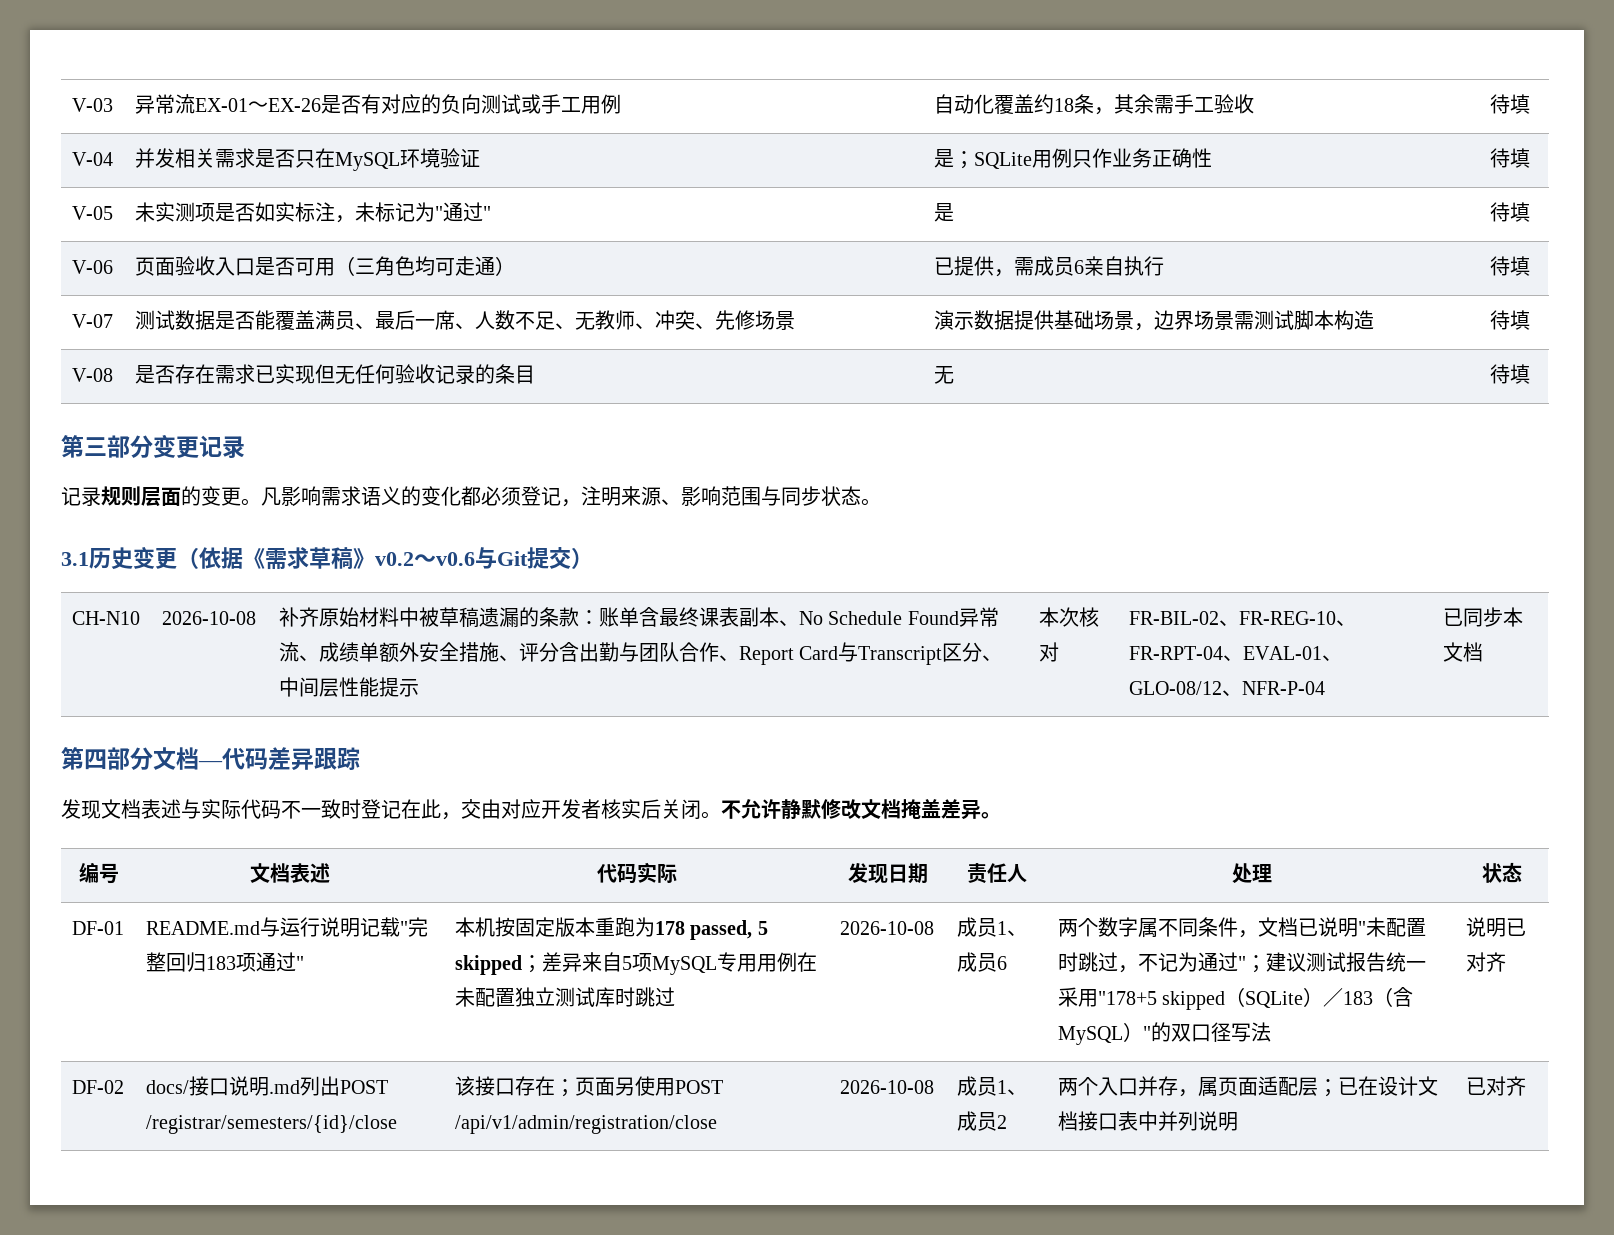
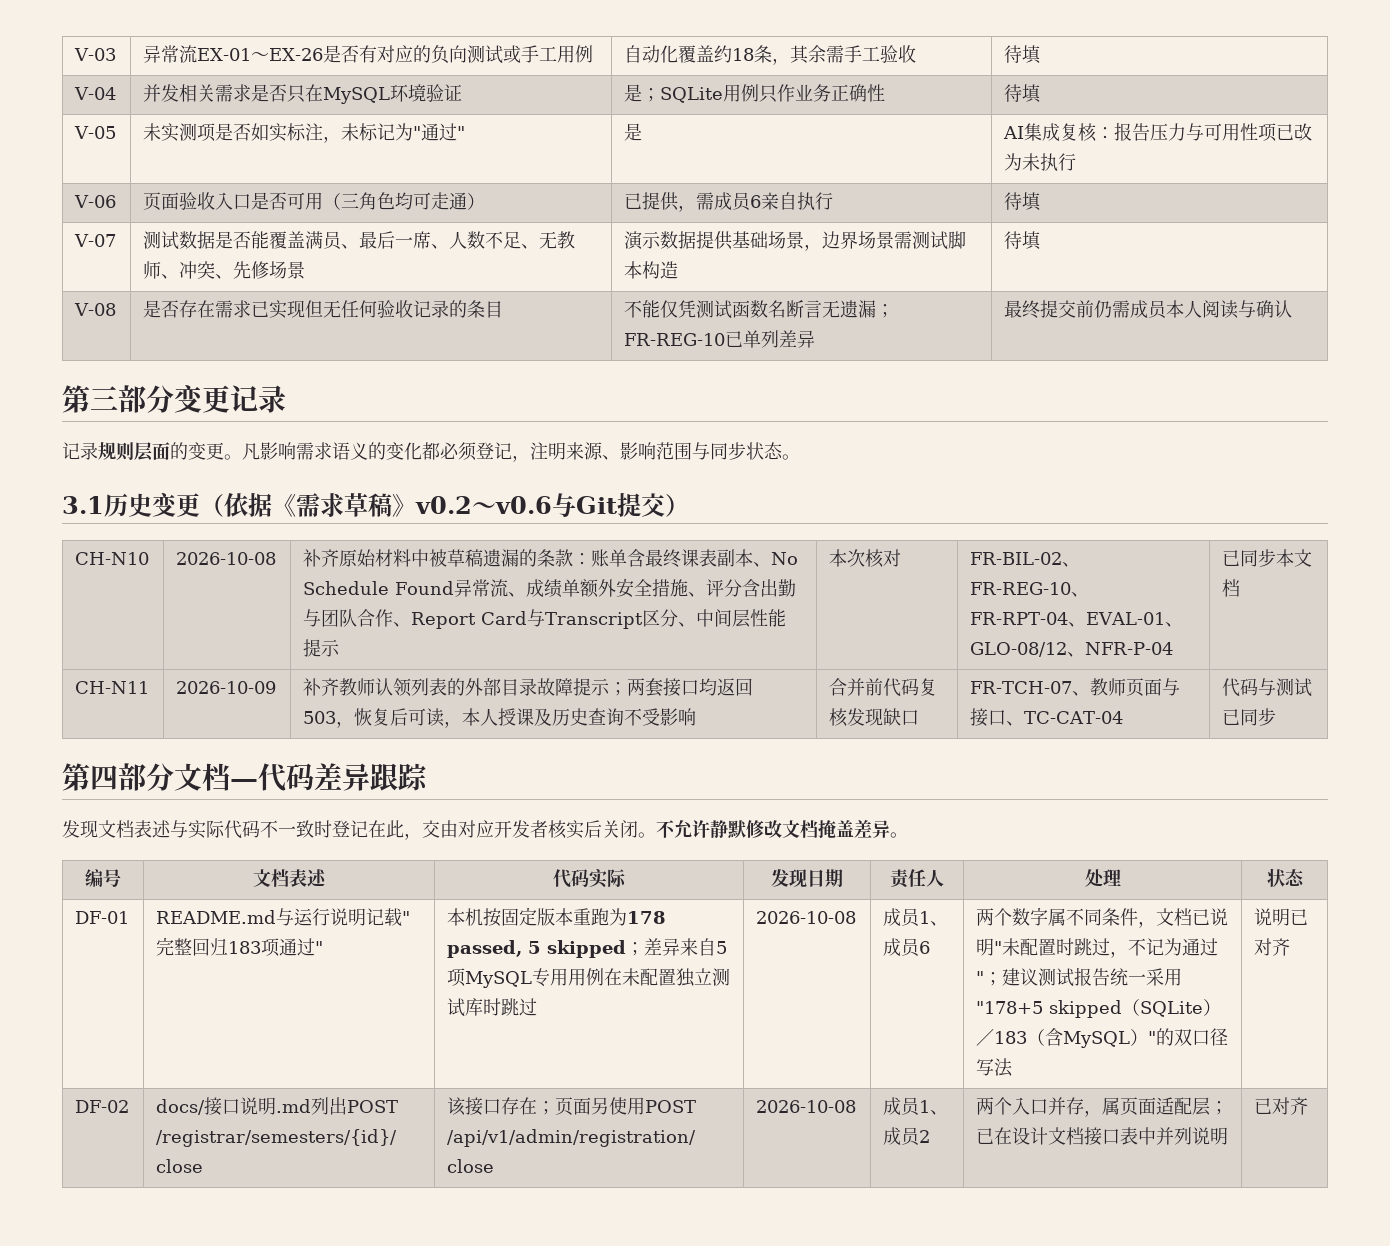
- V-05 | 未实测项是否如实标注，未标记为"通过" | 是 | 待填
+ V-05 | 未实测项是否如实标注，未标记为"通过" | 是 | AI集成复核：报告压力与可用性项已改为未执行
- V-08 | 是否存在需求已实现但无任何验收记录的条目 | 无 | 待填
+ V-08 | 是否存在需求已实现但无任何验收记录的条目 | 不能仅凭测试函数名断言无遗漏；FR-REG-10已单列差异 | 最终提交前仍需成员本人阅读与确认
+ CH-N11 | 2026-10-09 | 补齐教师认领列表的外部目录故障提示；两套接口均返回503，恢复后可读，本人授课及历史查询不受影响 | 合并前代码复核发现缺口 | FR-TCH-07、教师页面与接口、TC-CAT-04 | 代码与测试已同步

